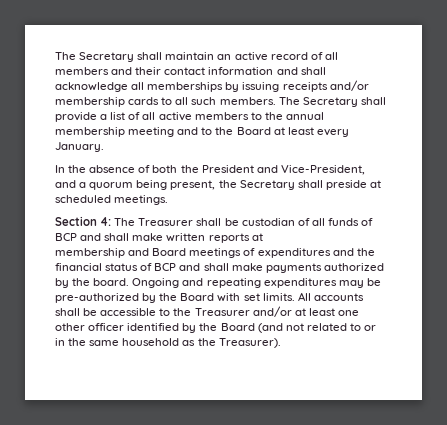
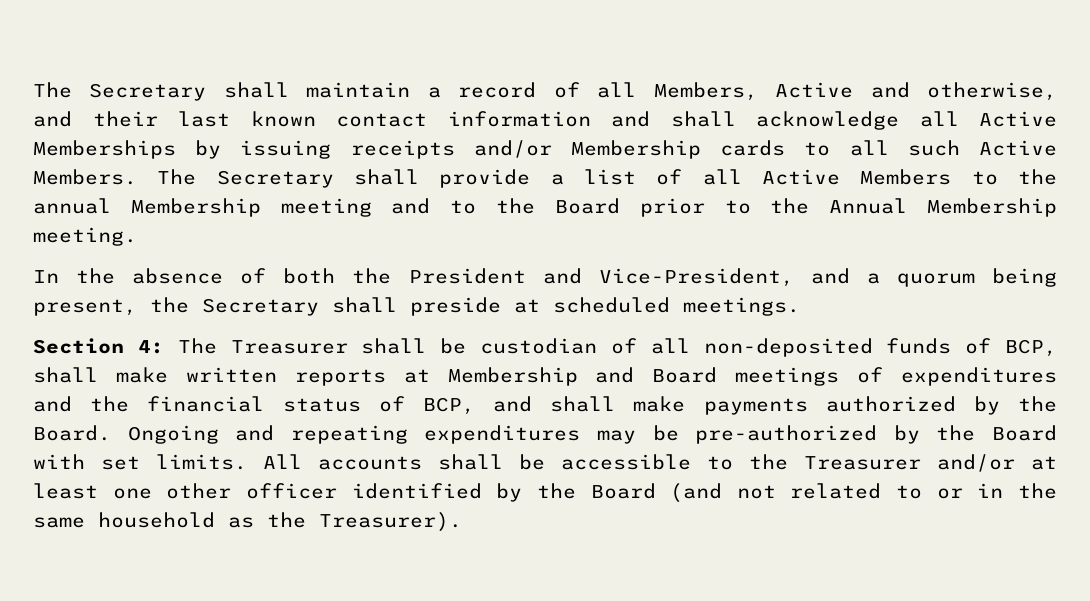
- The Secretary shall maintain an active record of all members and their contact information and shall acknowledge all memberships by issuing receipts and/or membership cards to all such members.
+ The Secretary shall maintain a record of all Members, Active and otherwise, and their last known contact information and shall acknowledge all Active Memberships by issuing receipts and/or Membership cards to all such Active Members.
- The Secretary shall provide a list of all active members to the annual membership meeting and to the Board at least every January.
+ The Secretary shall provide a list of all Active Members to the annual Membership meeting and to the Board prior to the Annual Membership meeting.
- Section 4: The Treasurer shall be custodian of all funds of BCP and shall make written reports at
- membership and Board meetings of expenditures and the financial status of BCP and shall make payments authorized by the board.
+ Section 4: The Treasurer shall be custodian of all non-deposited funds of BCP, shall make written reports at Membership and Board meetings of expenditures and the financial status of BCP, and shall make payments authorized by the Board.

